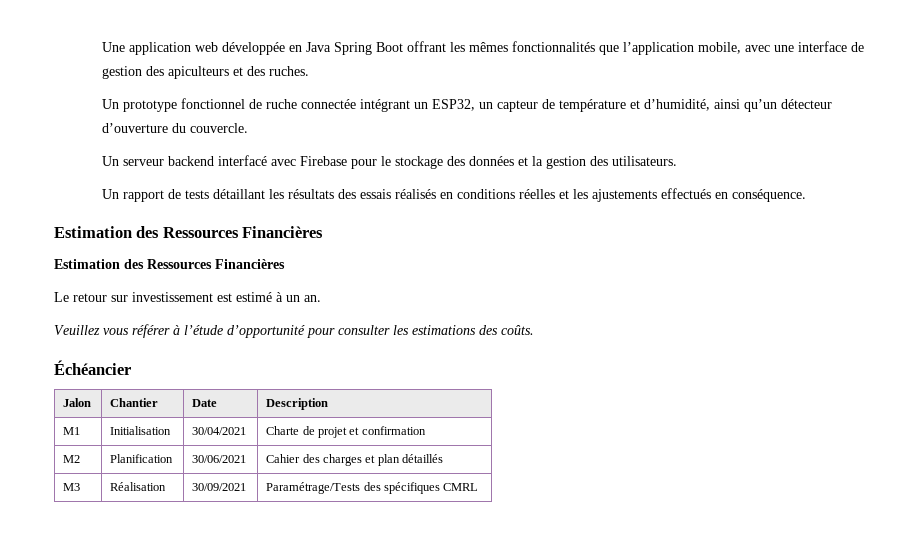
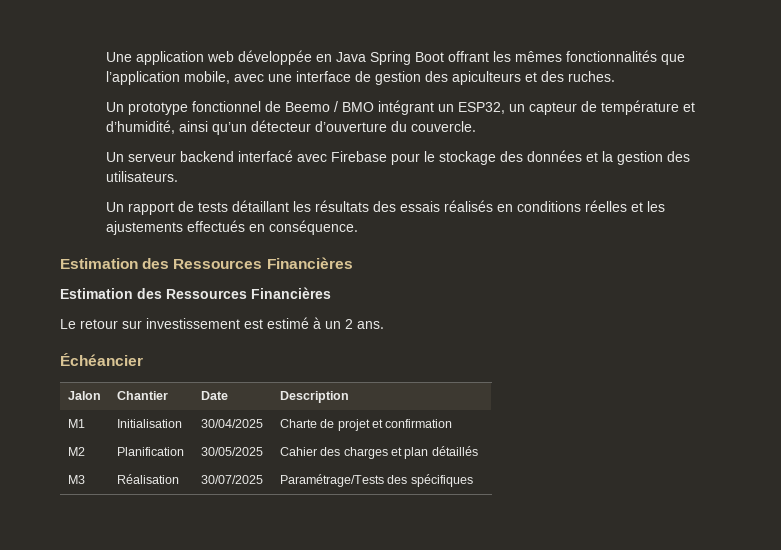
- Un prototype fonctionnel de ruche connectée intégrant un ESP32, un capteur de température et d’humidité, ainsi qu’un détecteur d’ouverture du couvercle.
+ Un prototype fonctionnel de Beemo / BMO intégrant un ESP32, un capteur de température et d’humidité, ainsi qu’un détecteur d’ouverture du couvercle.
- Le retour sur investissement est estimé à un an.
- Veuillez vous référer à l’étude d’opportunité pour consulter les estimations des coûts.
+ Le retour sur investissement est estimé à un 2 ans.
- M1 | Initialisation | 30/04/2021 | Charte de projet et confirmation
+ M1 | Initialisation | 30/04/2025 | Charte de projet et confirmation
- M2 | Planification | 30/06/2021 | Cahier des charges et plan détaillés
+ M2 | Planification | 30/05/2025 | Cahier des charges et plan détaillés
- M3 | Réalisation | 30/09/2021 | Paramétrage/Tests des spécifiques CMRL
+ M3 | Réalisation | 30/07/2025 | Paramétrage/Tests des spécifiques

